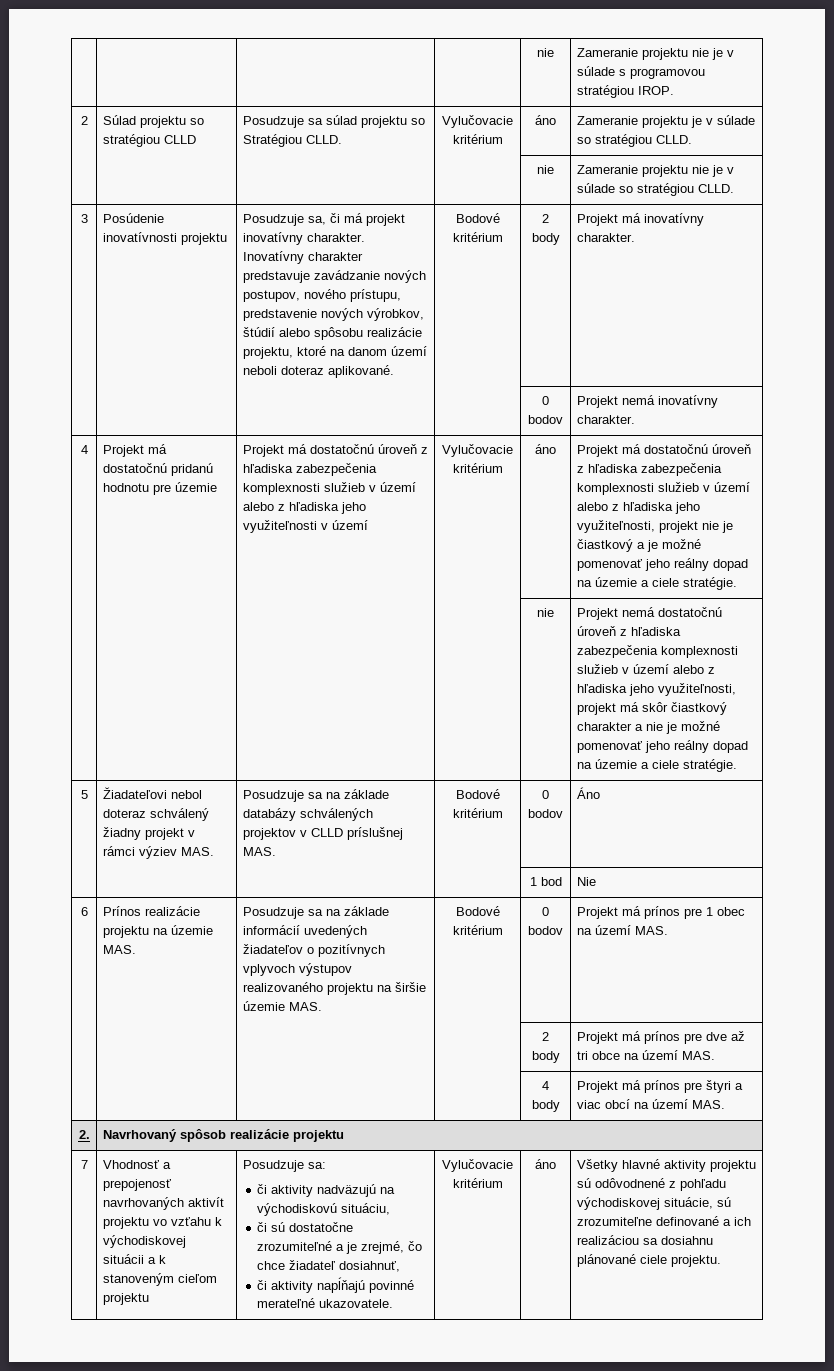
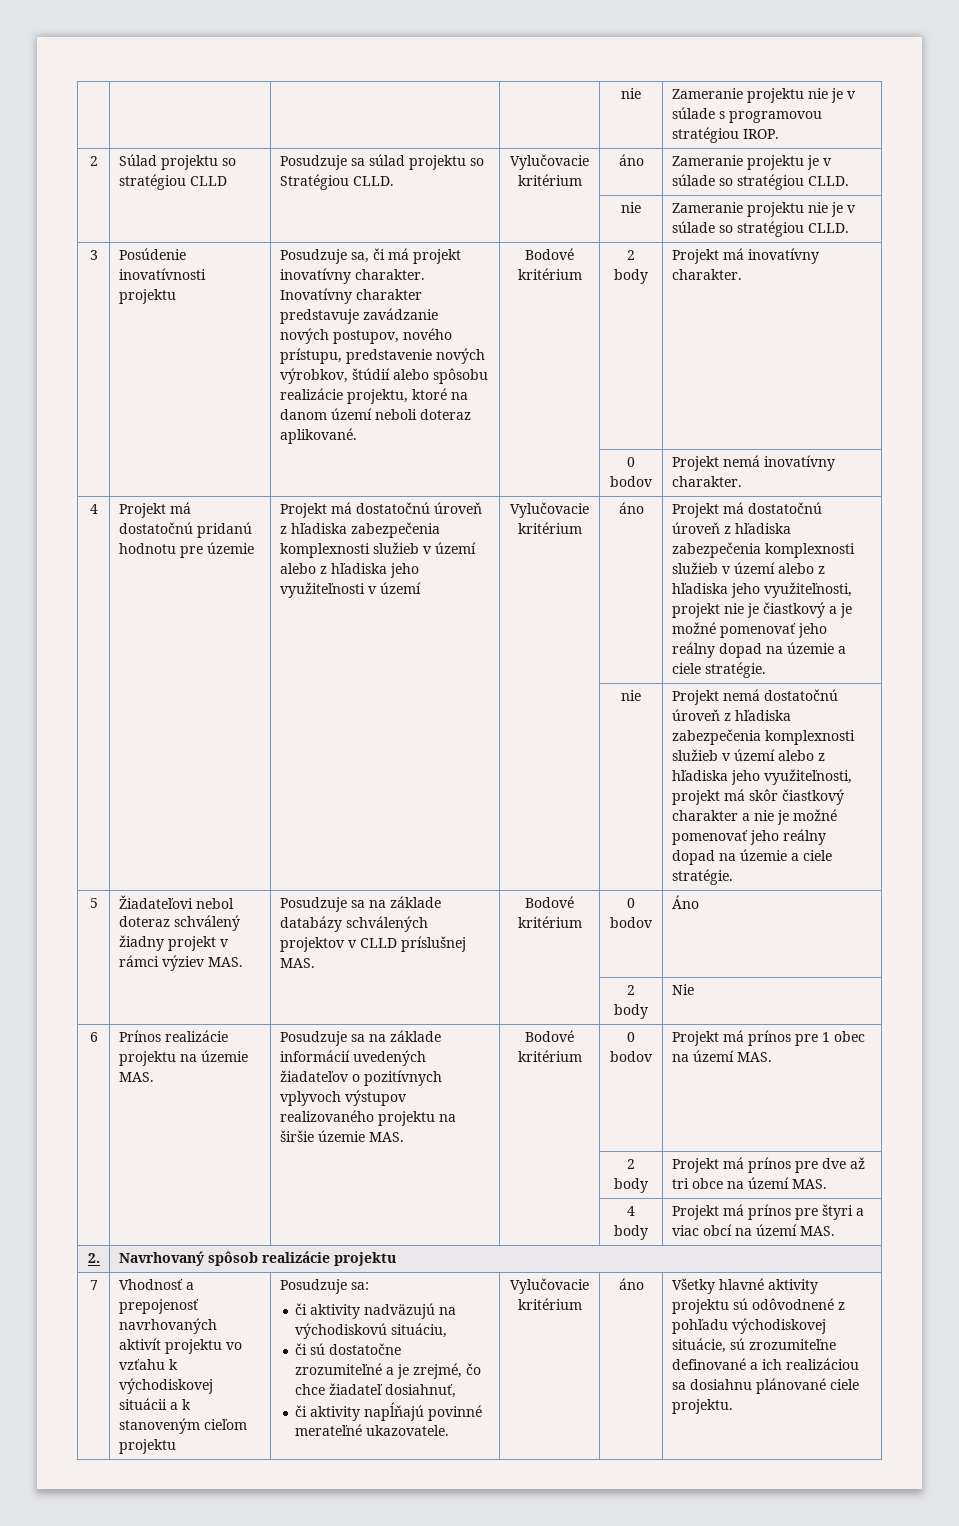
- | | | | 1 bod | Nie
+ | | | | 2 body | Nie

